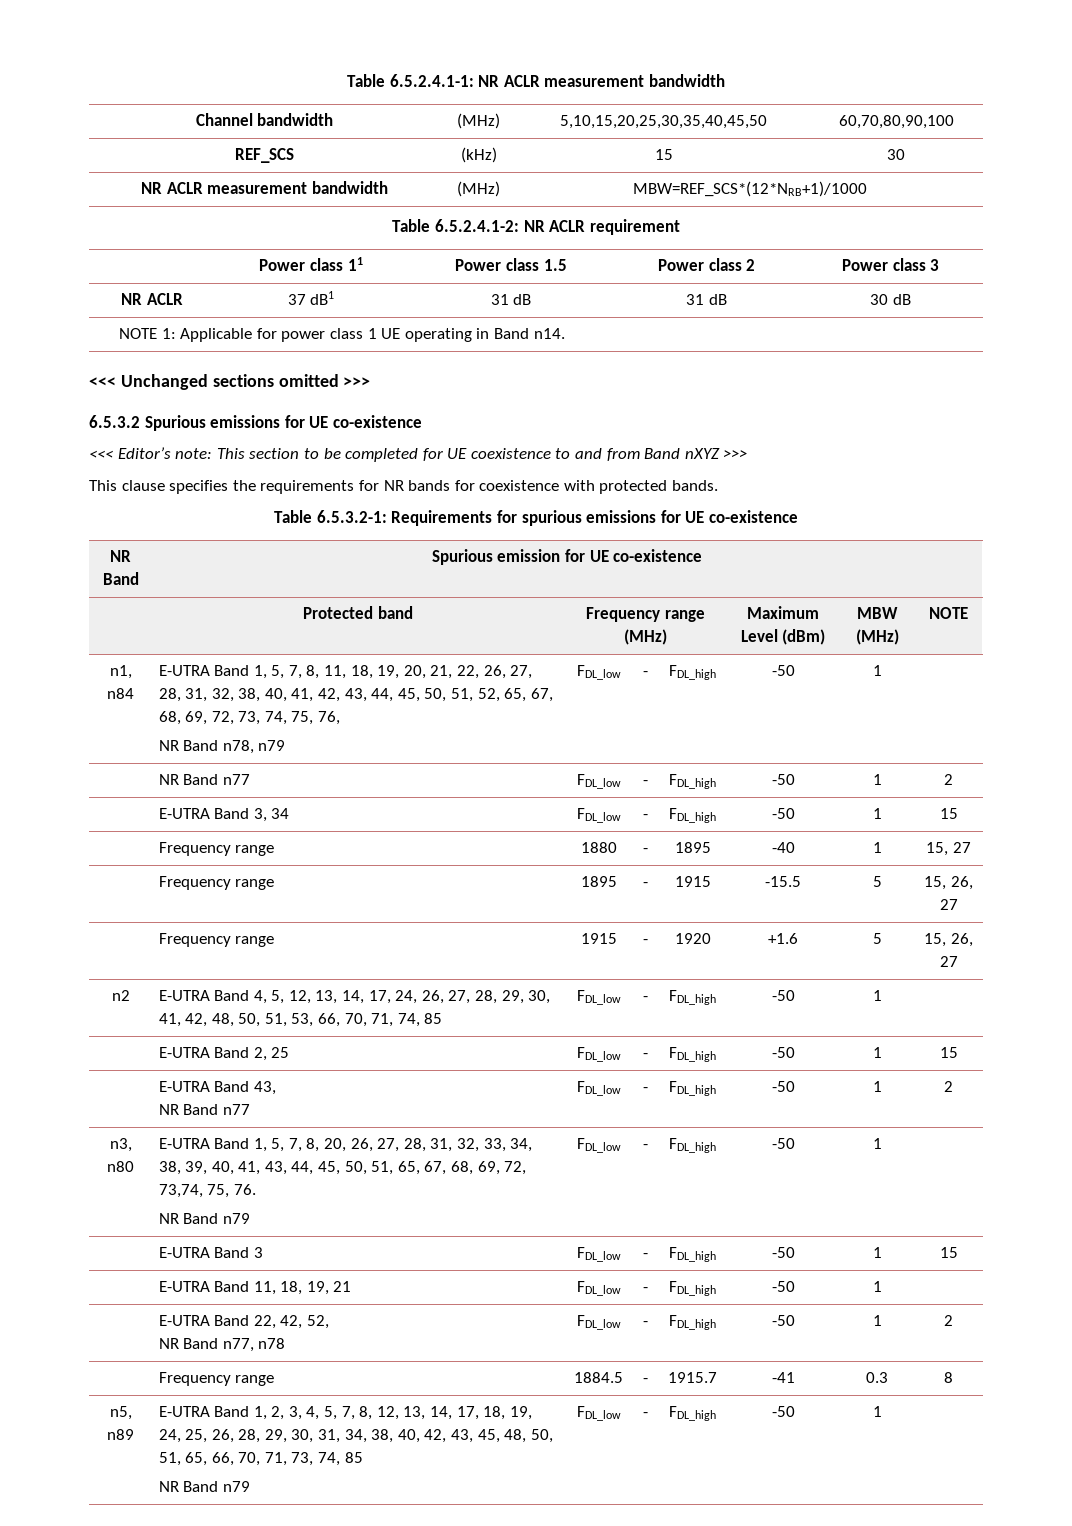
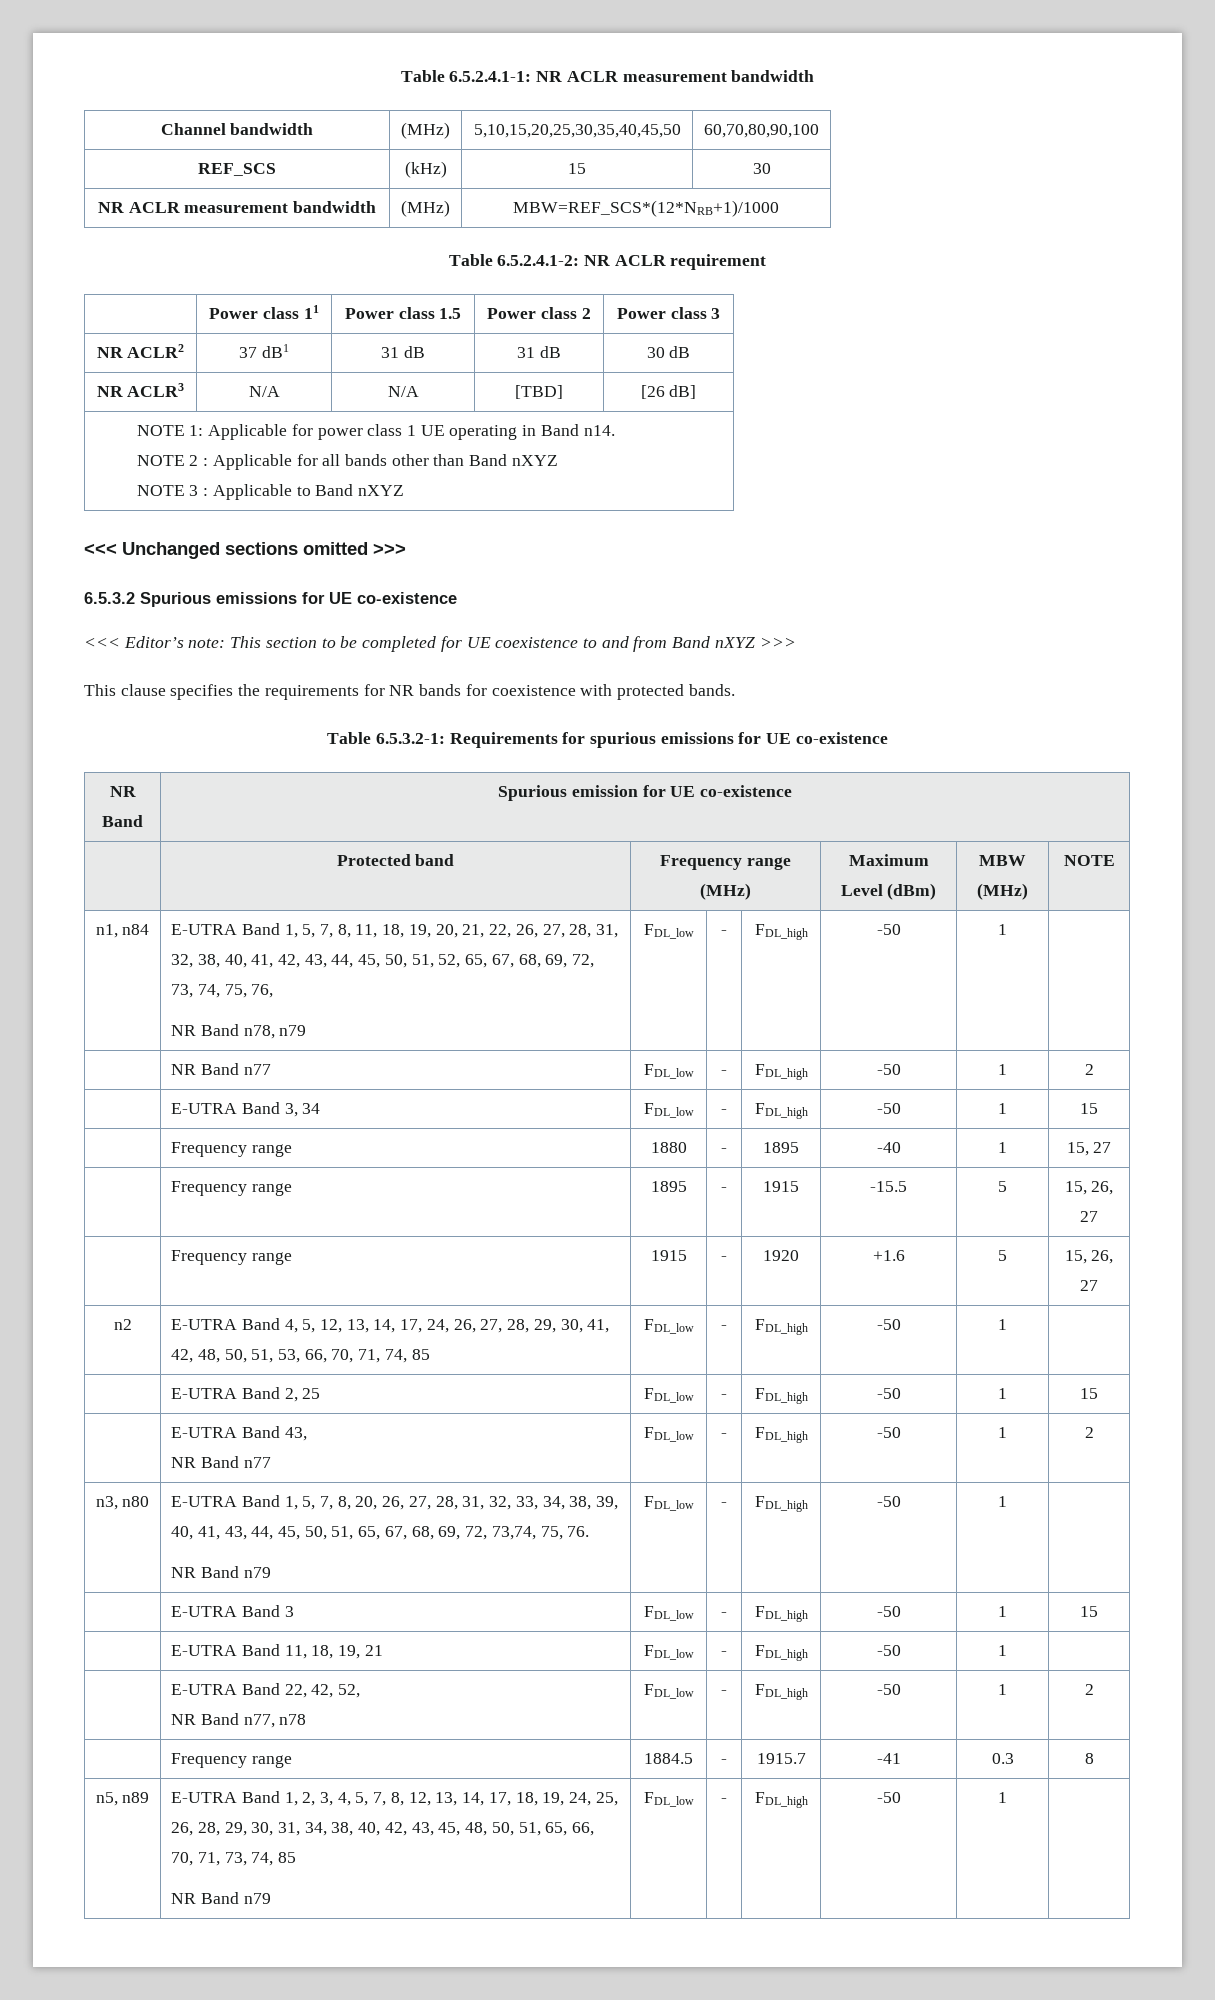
- NR ACLR | 37 dB1 | 31 dB | 31 dB | 30 dB
+ NR ACLR2 | 37 dB1 | 31 dB | 31 dB | 30 dB
+ NR ACLR3 | N/A | N/A | [TBD] | [26 dB]
  NOTE 1: Applicable for power class 1 UE operating in Band n14.
+ NOTE 2 : Applicable for all bands other than Band nXYZ
+ NOTE 3 : Applicable to Band nXYZ

